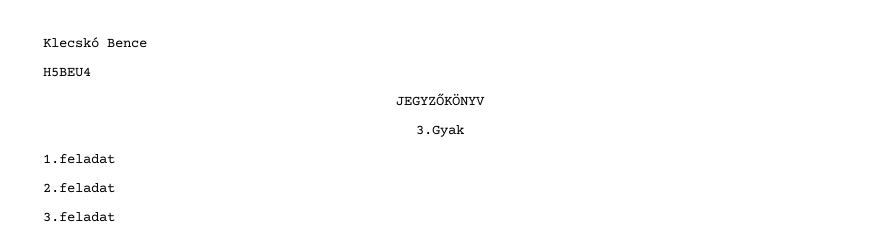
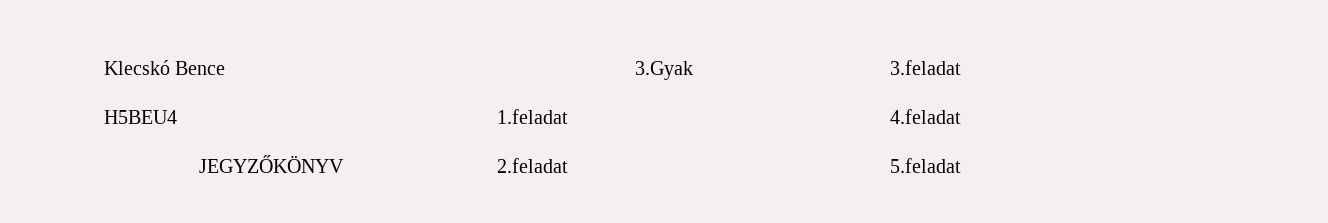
+ 4.feladat
+ 5.feladat

